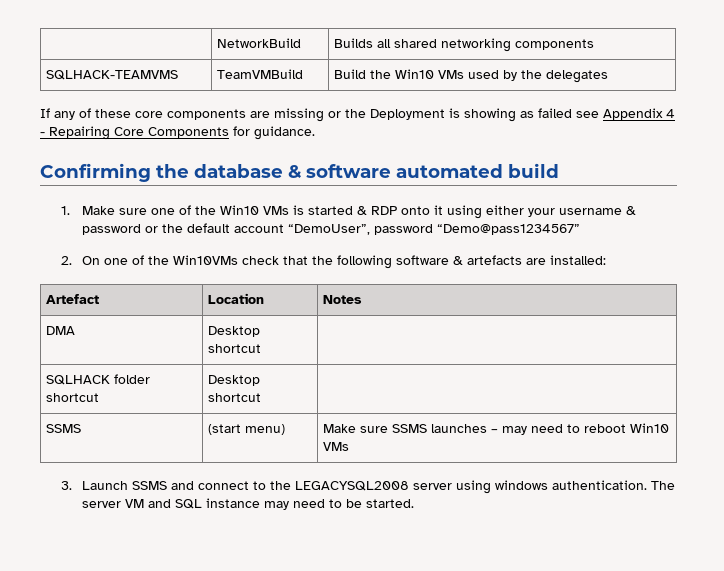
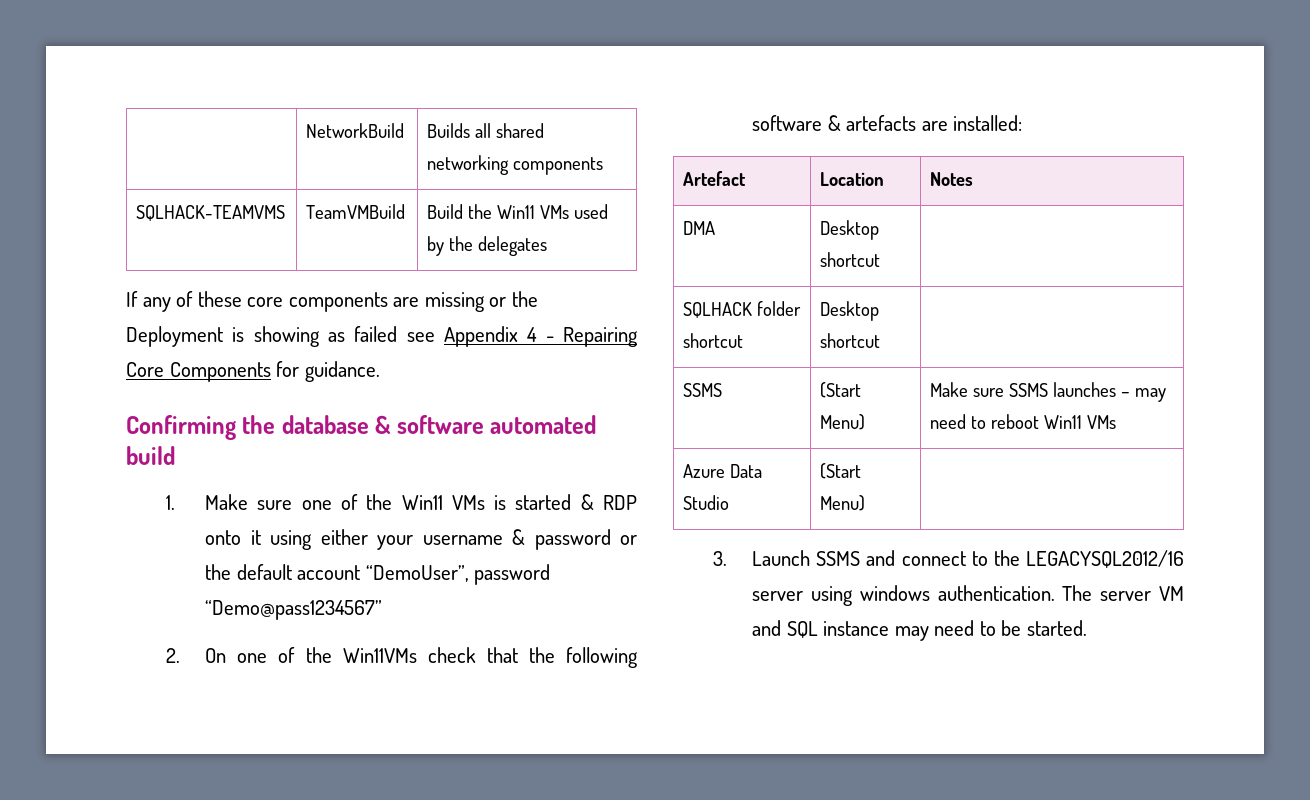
- SQLHACK-TEAMVMS | TeamVMBuild | Build the Win10 VMs used by the delegates
+ SQLHACK-TEAMVMS | TeamVMBuild | Build the Win11 VMs used by the delegates
- 1. Make sure one of the Win10 VMs is started & RDP onto it using either your username & password or the default account “DemoUser”, password “Demo@pass1234567”
+ 1. Make sure one of the Win11 VMs is started & RDP onto it using either your username & password or the default account “DemoUser”, password “Demo@pass1234567”
- 2. On one of the Win10VMs check that the following software & artefacts are installed:
+ 2. On one of the Win11VMs check that the following software & artefacts are installed:
- SSMS | (start menu) | Make sure SSMS launches – may need to reboot Win10 VMs
+ SSMS | (Start Menu) | Make sure SSMS launches – may need to reboot Win11 VMs
+ Azure Data Studio | (Start Menu) |
- 3. Launch SSMS and connect to the LEGACYSQL2008 server using windows authentication.
+ 3. Launch SSMS and connect to the LEGACYSQL2012/16 server using windows authentication.

